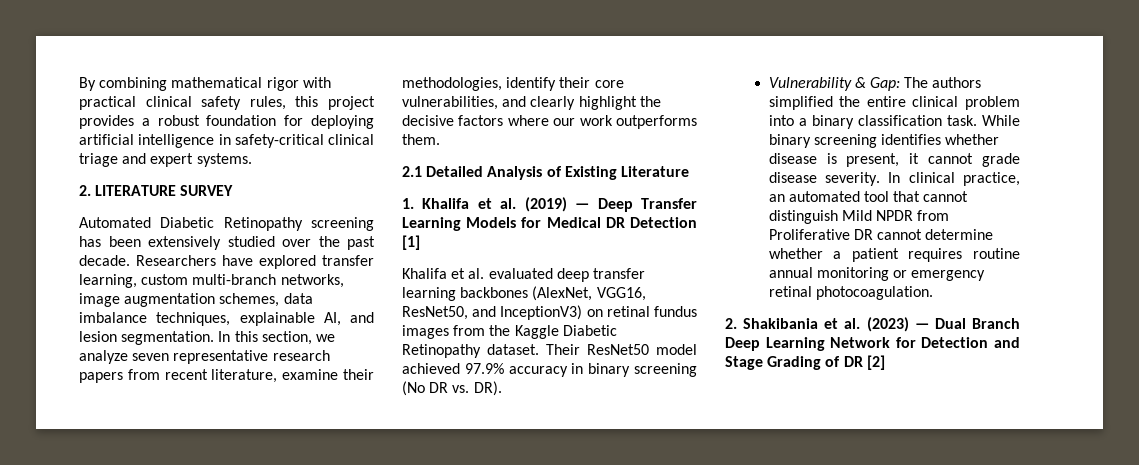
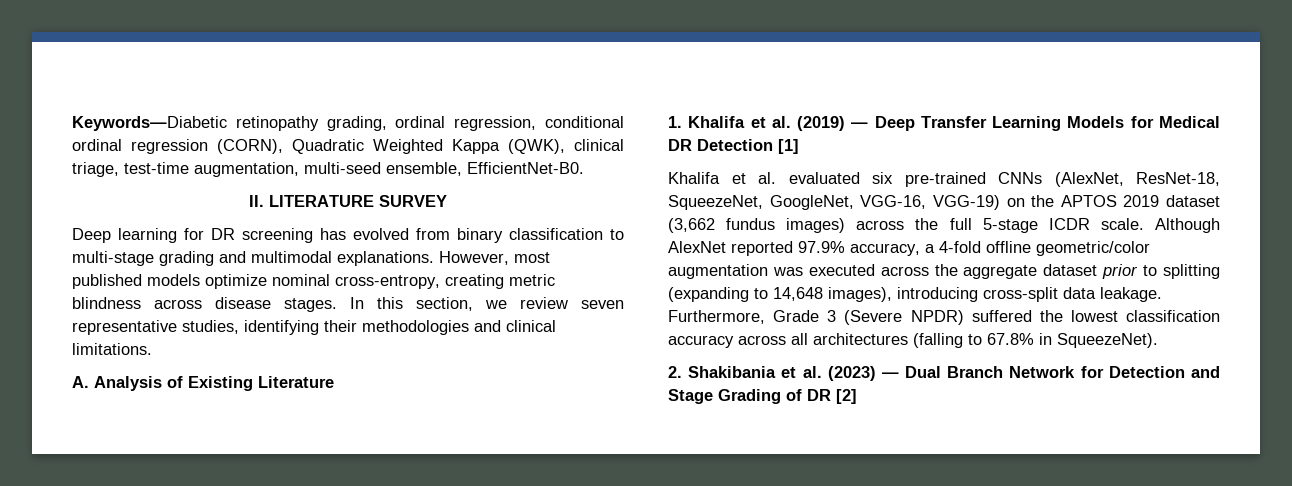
- By combining mathematical rigor with practical clinical safety rules, this project provides a robust foundation for deploying artificial intelligence in safety-critical clinical triage and expert systems.
- 2. LITERATURE SURVEY
- Automated Diabetic Retinopathy screening has been extensively studied over the past decade. Researchers have explored transfer learning, custom multi-branch networks, image augmentation schemes, data imbalance techniques, explainable AI, and lesion segmentation.
+ Keywords—Diabetic retinopathy grading, ordinal regression, conditional ordinal regression (CORN), Quadratic Weighted Kappa (QWK), clinical triage, test-time augmentation, multi-seed ensemble, EfficientNet-B0.
+ II. LITERATURE SURVEY
+ Deep learning for DR screening has evolved from binary classification to multi-stage grading and multimodal explanations. However, most published models optimize nominal cross-entropy, creating metric blindness across disease stages.
- In this section, we analyze seven representative research papers from recent literature, examine their methodologies, identify their core vulnerabilities, and clearly highlight the decisive factors where our work outperforms them.
- 2.1 Detailed Analysis of Existing Literature
+ In this section, we review seven representative studies, identifying their methodologies and clinical limitations.
+ A. Analysis of Existing Literature
- Khalifa et al. evaluated deep transfer learning backbones (AlexNet, VGG16, ResNet50, and InceptionV3) on retinal fundus images from the Kaggle Diabetic Retinopathy dataset. Their ResNet50 model achieved 97.9% accuracy in binary screening (No DR vs. DR).
- Vulnerability & Gap: The authors simplified the entire clinical problem into a binary classification task. While binary screening identifies whether disease is present, it cannot grade disease severity. In clinical practice, an automated tool that cannot distinguish Mild NPDR from Proliferative DR cannot determine whether a patient requires routine annual monitoring or emergency retinal photocoagulation.
+ Khalifa et al. evaluated six pre-trained CNNs (AlexNet, ResNet-18, SqueezeNet, GoogleNet, VGG-16, VGG-19) on the APTOS 2019 dataset (3,662 fundus images) across the full 5-stage ICDR scale. Although AlexNet reported 97.9% accuracy, a 4-fold offline geometric/color augmentation was executed across the aggregate dataset prior to splitting (expanding to 14,648 images), introducing cross-split data leakage. Furthermore, Grade 3 (Severe NPDR) suffered the lowest classification accuracy across all architectures (falling to 67.8% in SqueezeNet).
- 2. Shakibania et al. (2023) — Dual Branch Deep Learning Network for Detection and Stage Grading of DR [2]
+ 2. Shakibania et al. (2023) — Dual Branch Network for Detection and Stage Grading of DR [2]

